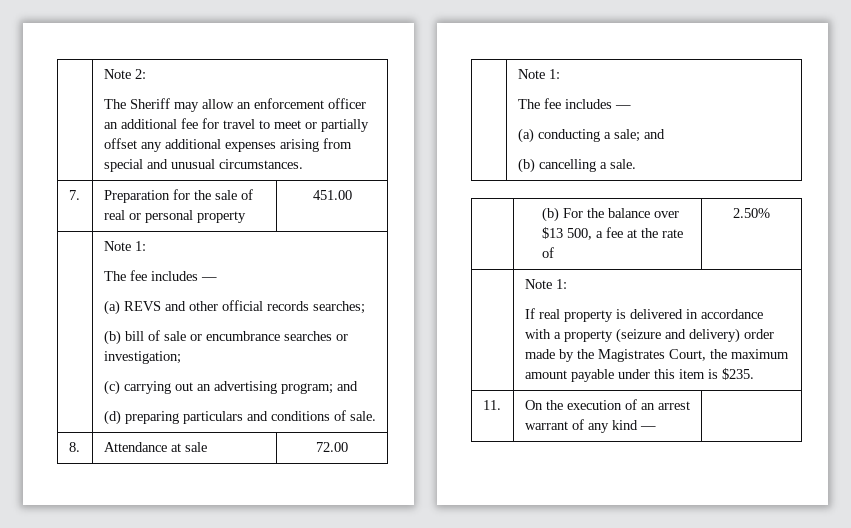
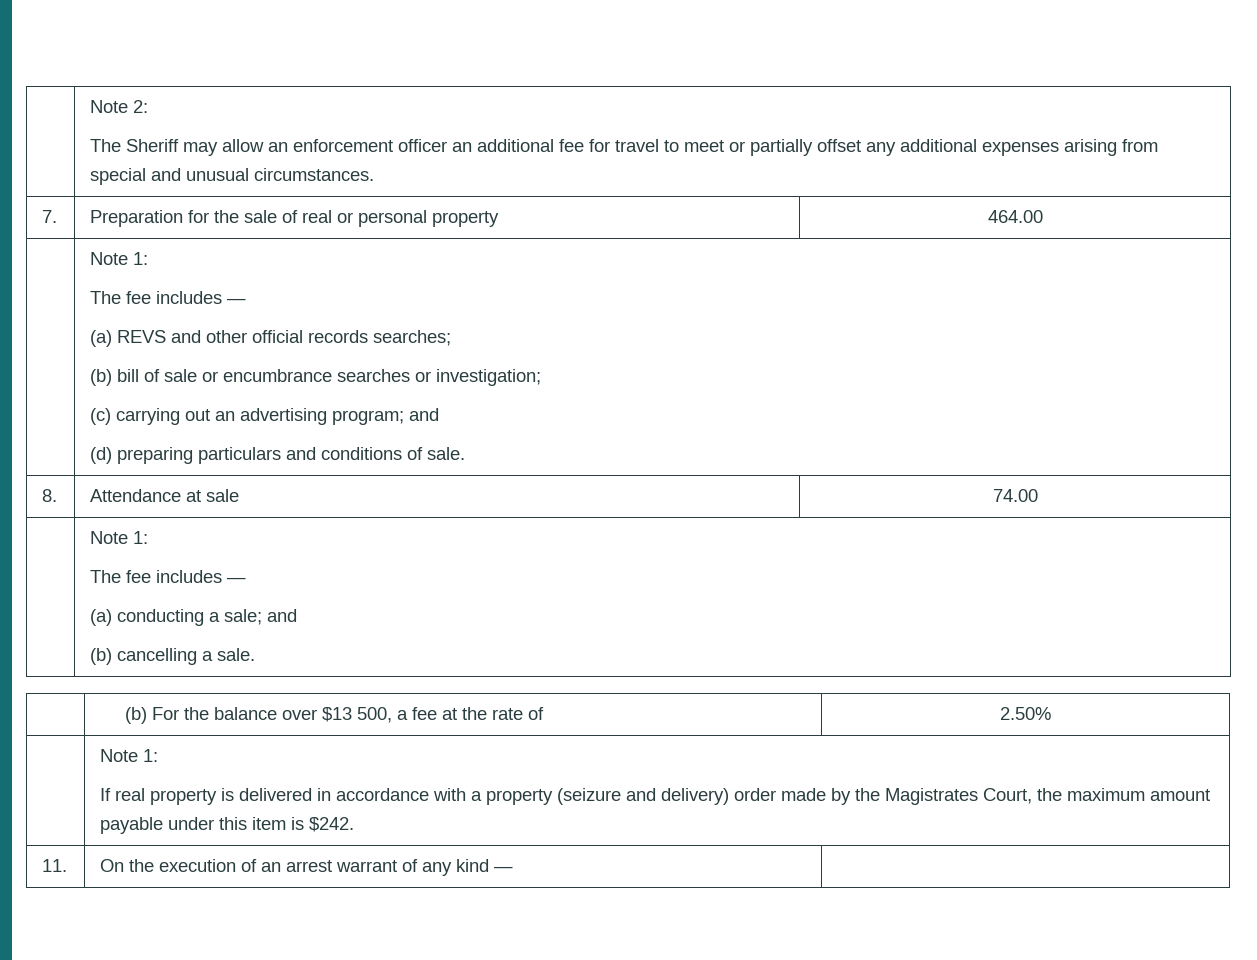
- 7. | Preparation for the sale of real or personal property | 451.00
+ 7. | Preparation for the sale of real or personal property | 464.00
- 8. | Attendance at sale | 72.00
+ 8. | Attendance at sale | 74.00
  | (b) For the balance over $13 500, a fee at the rate of | 2.50%
  | Note 1:
- If real property is delivered in accordance with a property (seizure and delivery) order made by the Magistrates Court, the maximum amount payable under this item is $235.
+ If real property is delivered in accordance with a property (seizure and delivery) order made by the Magistrates Court, the maximum amount payable under this item is $242.

